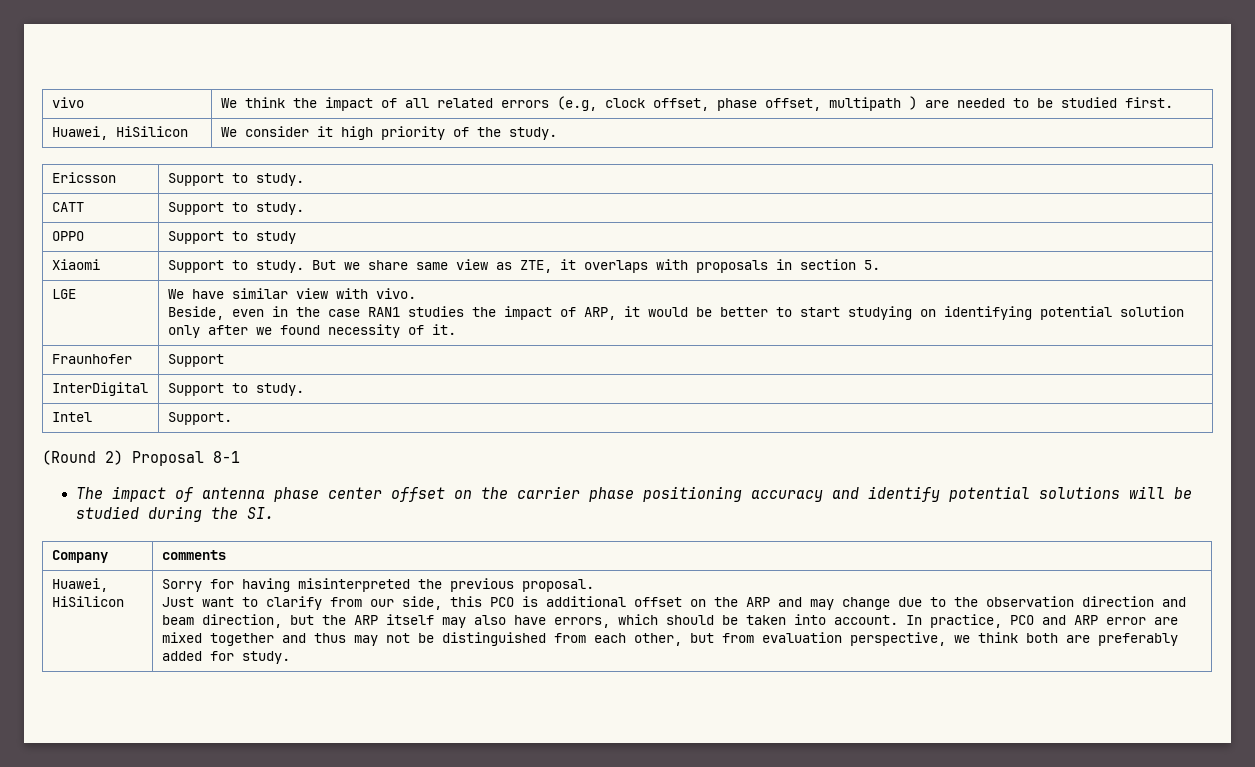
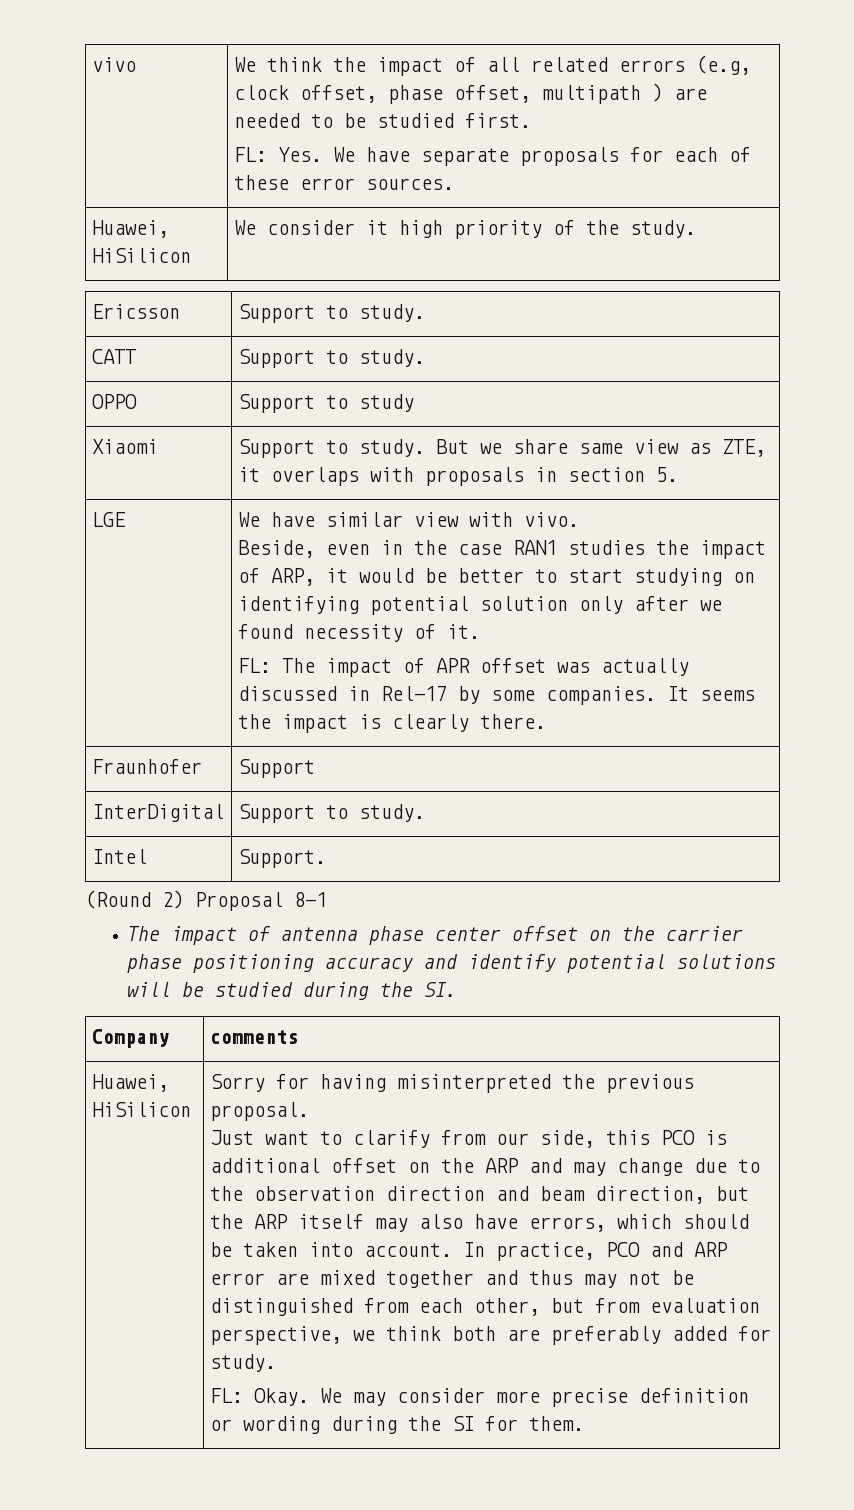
  vivo | We think the impact of all related errors (e.g, clock offset, phase offset, multipath ) are needed to be studied first.
+ FL: Yes. We have separate proposals for each of these error sources.
+ FL: The impact of APR offset was actually discussed in Rel-17 by some companies. It seems the impact is clearly there.
+ FL: Okay. We may consider more precise definition or wording during the SI for them.

